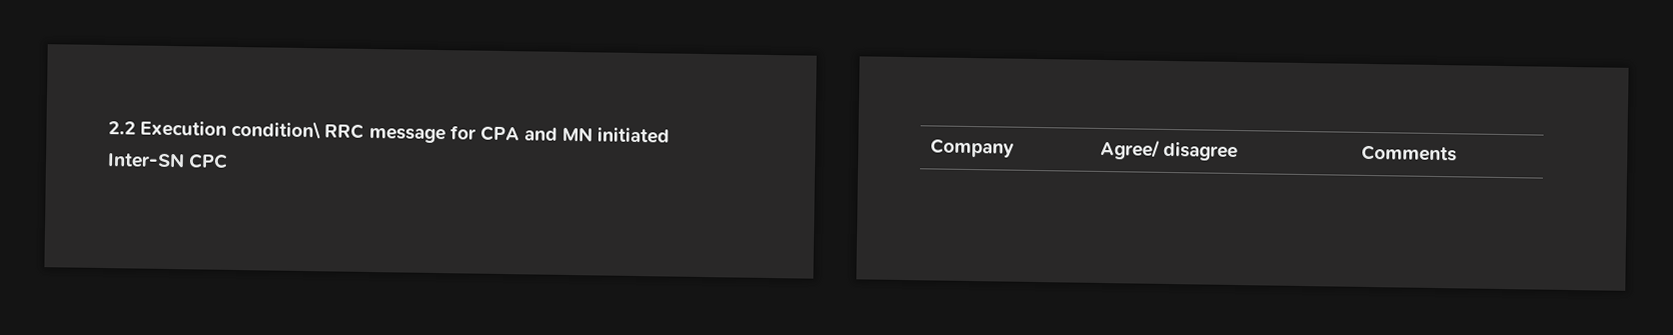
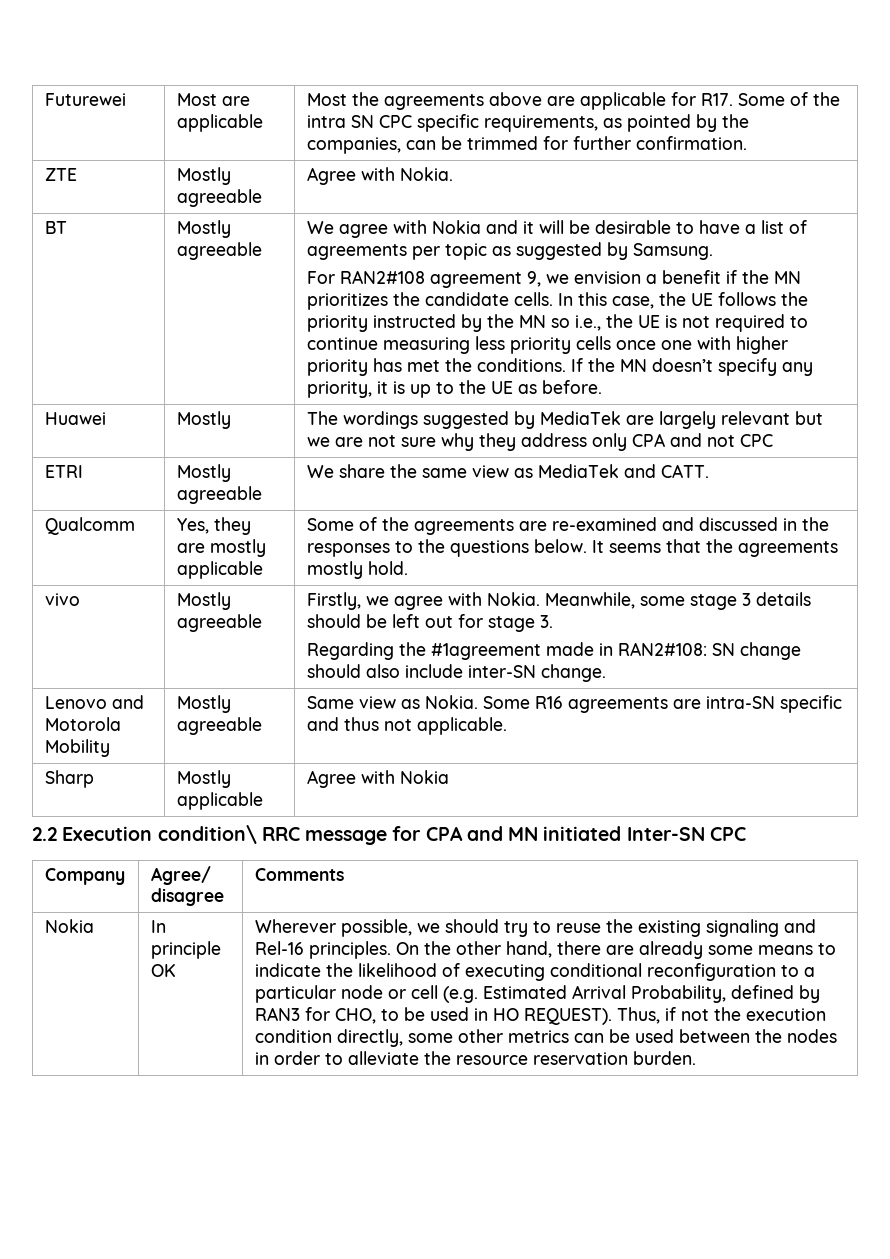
+ Futurewei | Most are applicable | Most the agreements above are applicable for R17. Some of the intra SN CPC specific requirements, as pointed by the companies, can be trimmed for further confirmation.
+ ZTE | Mostly agreeable | Agree with Nokia.
+ BT | Mostly agreeable | We agree with Nokia and it will be desirable to have a list of agreements per topic as suggested by Samsung.
+ For RAN2#108 agreement 9, we envision a benefit if the MN prioritizes the candidate cells. In this case, the UE follows the priority instructed by the MN so i.e., the UE is not required to continue measuring less priority cells once one with higher priority has met the conditions. If the MN doesn’t specify any priority, it is up to the UE as before.
+ Huawei | Mostly | The wordings suggested by MediaTek are largely relevant but we are not sure why they address only CPA and not CPC
+ ETRI | Mostly agreeable | We share the same view as MediaTek and CATT.
+ Qualcomm | Yes, they are mostly applicable | Some of the agreements are re-examined and discussed in the responses to the questions below. It seems that the agreements mostly hold.
+ vivo | Mostly agreeable | Firstly, we agree with Nokia. Meanwhile, some stage 3 details should be left out for stage 3.
+ Regarding the #1agreement made in RAN2#108: SN change should also include inter-SN change.
+ Lenovo and Motorola Mobility | Mostly agreeable | Same view as Nokia. Some R16 agreements are intra-SN specific and thus not applicable.
+ Sharp | Mostly applicable | Agree with Nokia
+ Nokia | In principle OK | Wherever possible, we should try to reuse the existing signaling and Rel-16 principles. On the other hand, there are already some means to indicate the likelihood of executing conditional reconfiguration to a particular node or cell (e.g. Estimated Arrival Probability, defined by RAN3 for CHO, to be used in HO REQUEST). Thus, if not the execution condition directly, some other metrics can be used between the nodes in order to alleviate the resource reservation burden.

